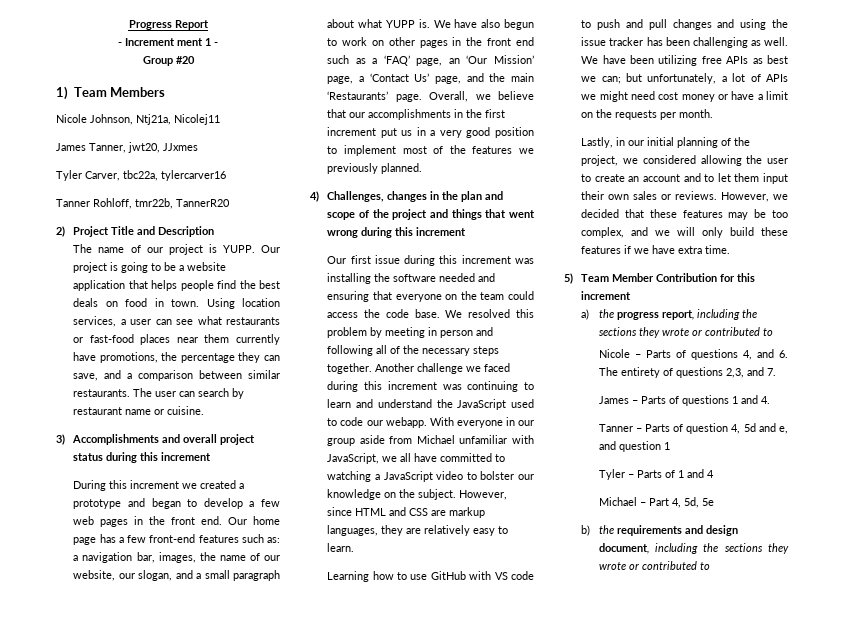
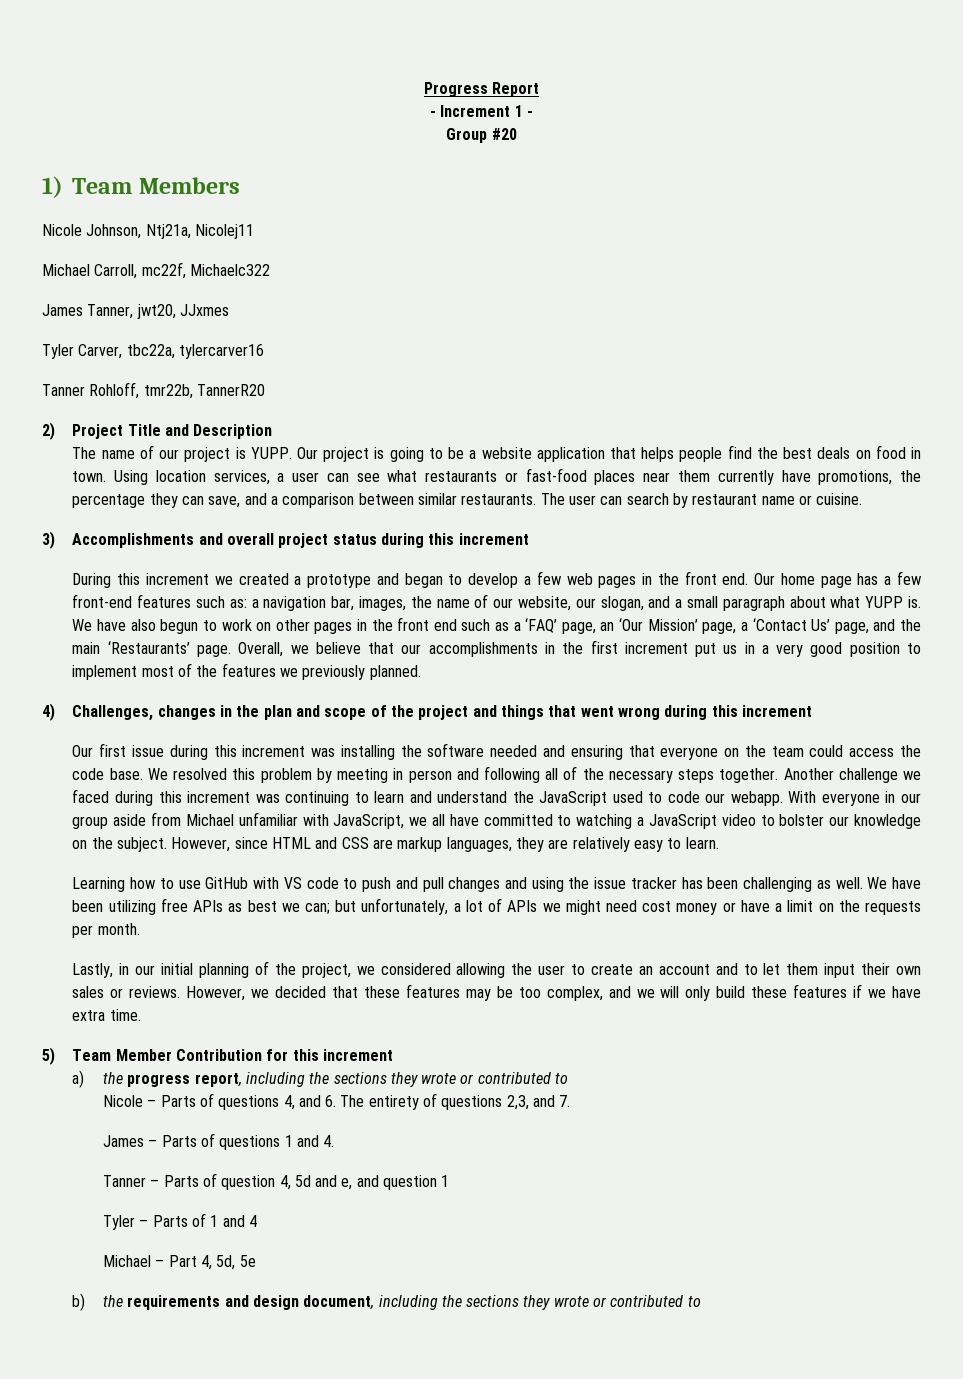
- - Increment ment 1 -
+ - Increment 1 -
+ Michael Carroll, mc22f, Michaelc322

